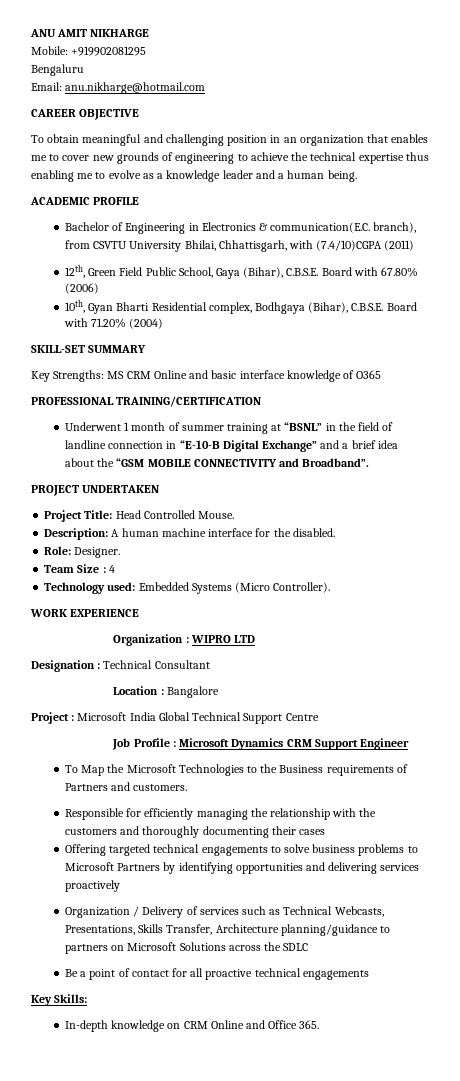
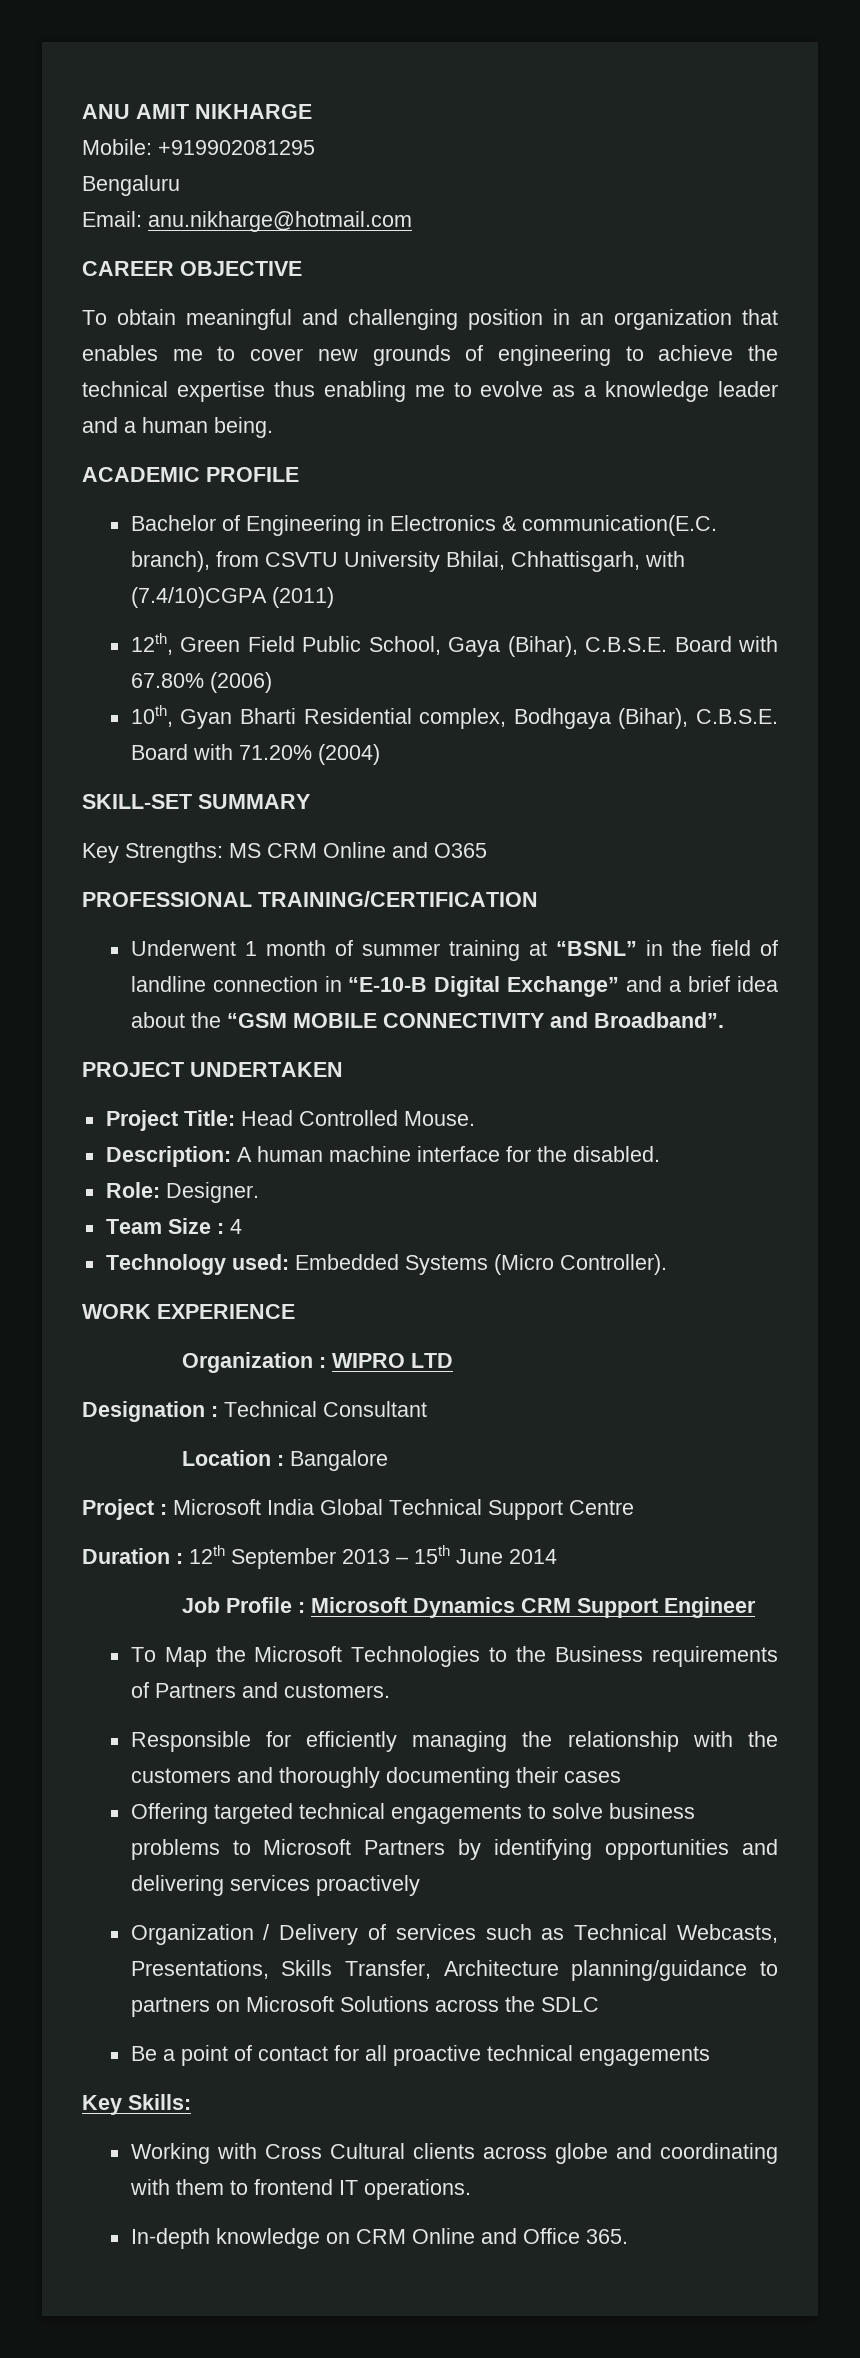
- Key Strengths: MS CRM Online and basic interface knowledge of O365
+ Key Strengths: MS CRM Online and O365
+ Duration : 12th September 2013 – 15th June 2014
+ Working with Cross Cultural clients across globe and coordinating with them to frontend IT operations.

